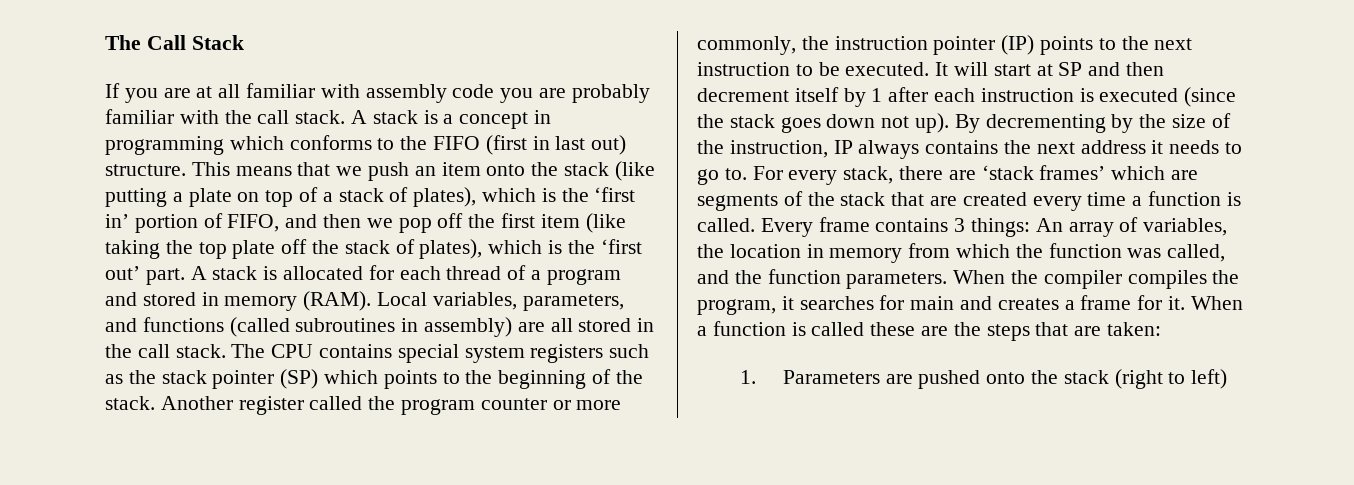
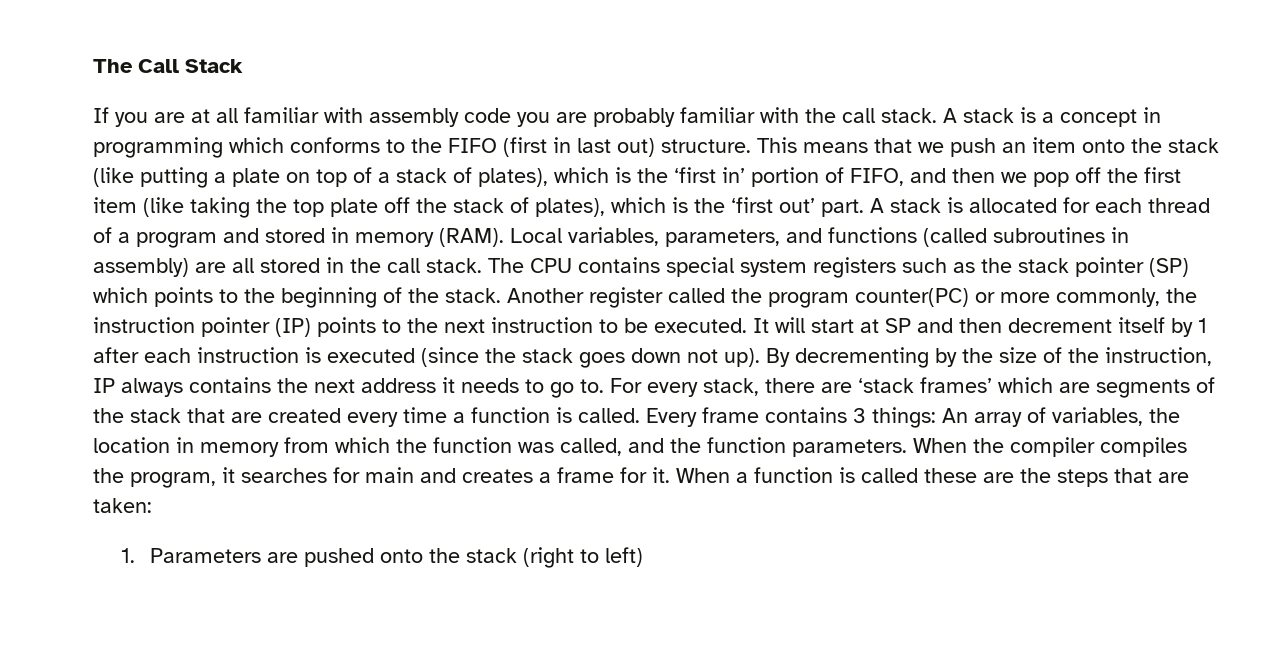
- Another register called the program counter or more commonly, the instruction pointer (IP) points to the next instruction to be executed.
+ Another register called the program counter(PC) or more commonly, the instruction pointer (IP) points to the next instruction to be executed.

